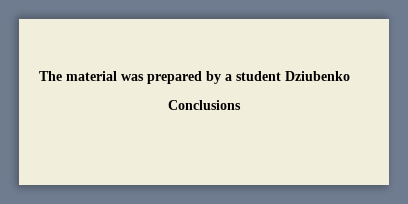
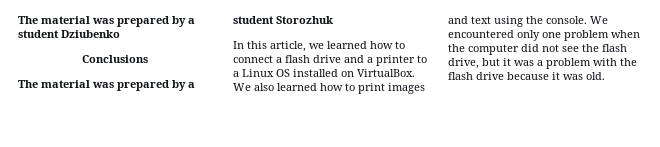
+ The material was prepared by a student Storozhuk
+ In this article, we learned how to connect a flash drive and a printer to a Linux OS installed on VirtualBox. We also learned how to print images and text using the console. We encountered only one problem when the computer did not see the flash drive, but it was a problem with the flash drive because it was old.

